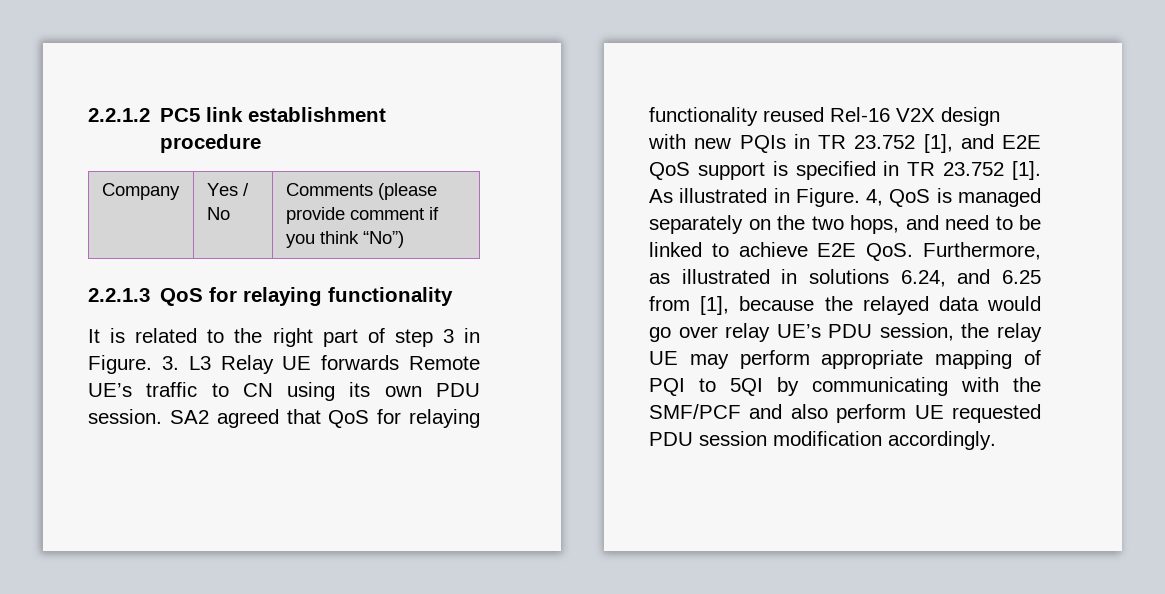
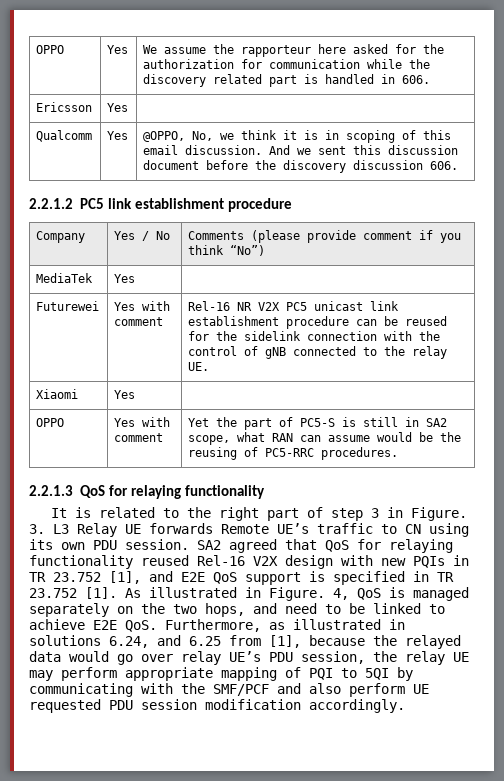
+ OPPO | Yes | We assume the rapporteur here asked for the authorization for communication while the discovery related part is handled in 606.
+ Ericsson | Yes |
+ Qualcomm | Yes | @OPPO, No, we think it is in scoping of this email discussion. And we sent this discussion document before the discovery discussion 606.
+ MediaTek | Yes |
+ Futurewei | Yes with comment | Rel-16 NR V2X PC5 unicast link establishment procedure can be reused for the sidelink connection with the control of gNB connected to the relay UE.
+ Xiaomi | Yes |
+ OPPO | Yes with comment | Yet the part of PC5-S is still in SA2 scope, what RAN can assume would be the reusing of PC5-RRC procedures.

